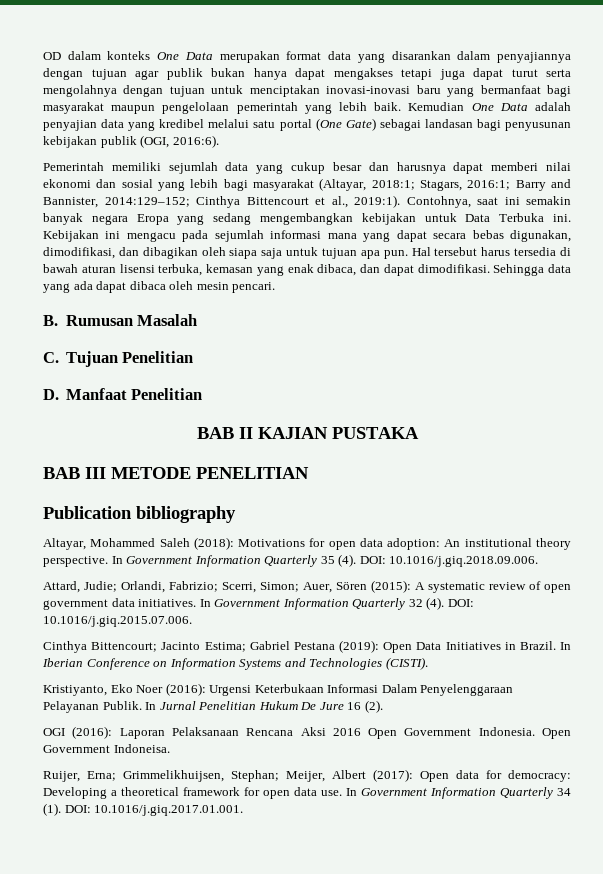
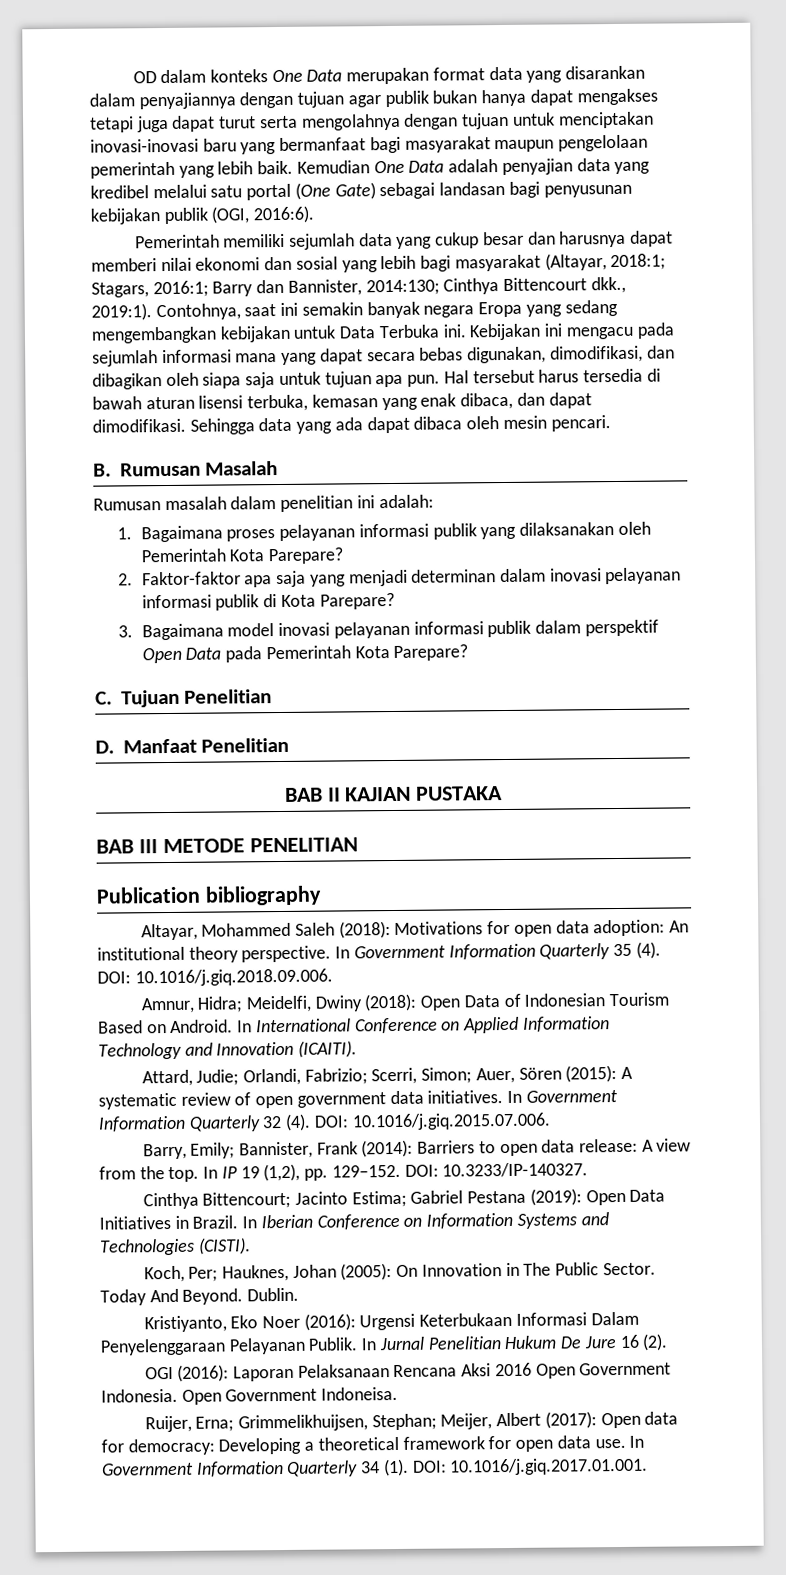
- Pemerintah memiliki sejumlah data yang cukup besar dan harusnya dapat memberi nilai ekonomi dan sosial yang lebih bagi masyarakat (Altayar, 2018:1; Stagars, 2016:1; Barry and Bannister, 2014:129–152; Cinthya Bittencourt et al., 2019:1).
+ Pemerintah memiliki sejumlah data yang cukup besar dan harusnya dapat memberi nilai ekonomi dan sosial yang lebih bagi masyarakat (Altayar, 2018:1; Stagars, 2016:1; Barry dan Bannister, 2014:130; Cinthya Bittencourt dkk., 2019:1).
+ Rumusan masalah dalam penelitian ini adalah:
+ 1. Bagaimana proses pelayanan informasi publik yang dilaksanakan oleh Pemerintah Kota Parepare?
+ 2. Faktor-faktor apa saja yang menjadi determinan dalam inovasi pelayanan informasi publik di Kota Parepare?
+ 3. Bagaimana model inovasi pelayanan informasi publik dalam perspektif Open Data pada Pemerintah Kota Parepare?
+ Amnur, Hidra; Meidelfi, Dwiny (2018): Open Data of Indonesian Tourism Based on Android. In International Conference on Applied Information Technology and Innovation (ICAITI).
+ Barry, Emily; Bannister, Frank (2014): Barriers to open data release: A view from the top. In IP 19 (1,2), pp. 129–152. DOI: 10.3233/IP-140327.
+ Koch, Per; Hauknes, Johan (2005): On Innovation in The Public Sector. Today And Beyond. Dublin.

